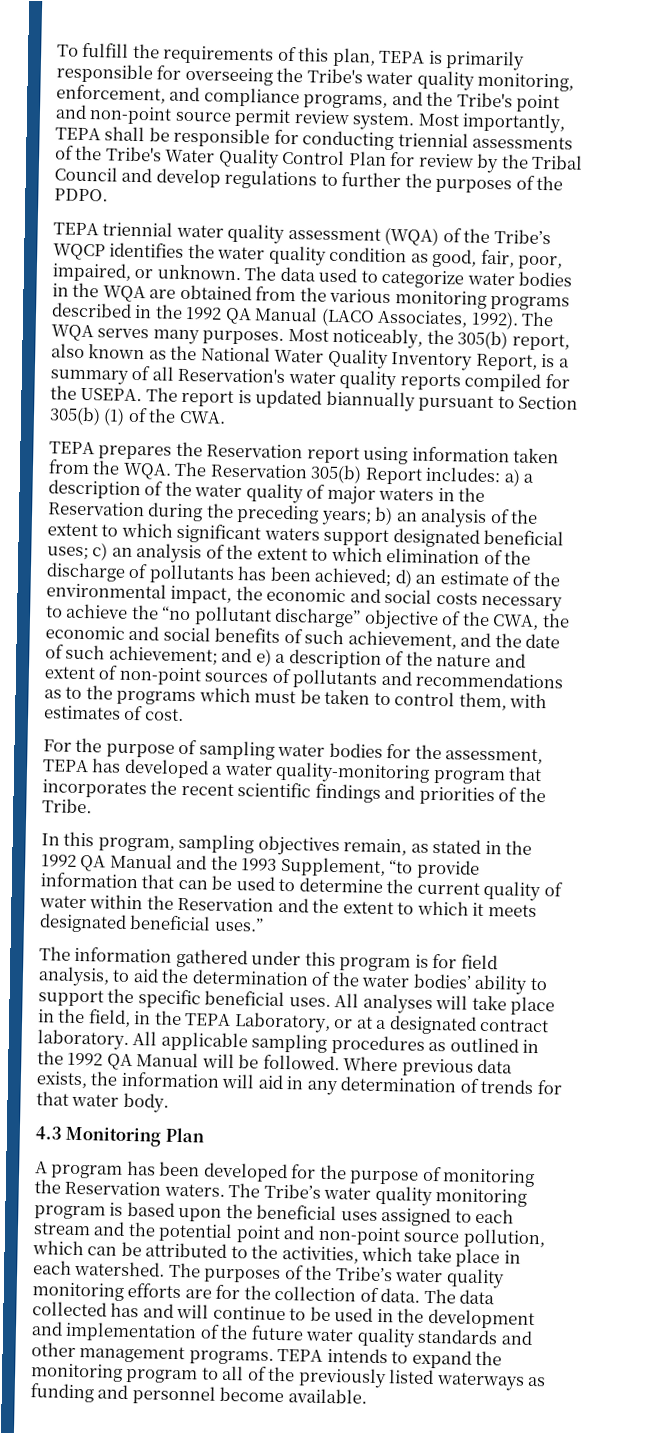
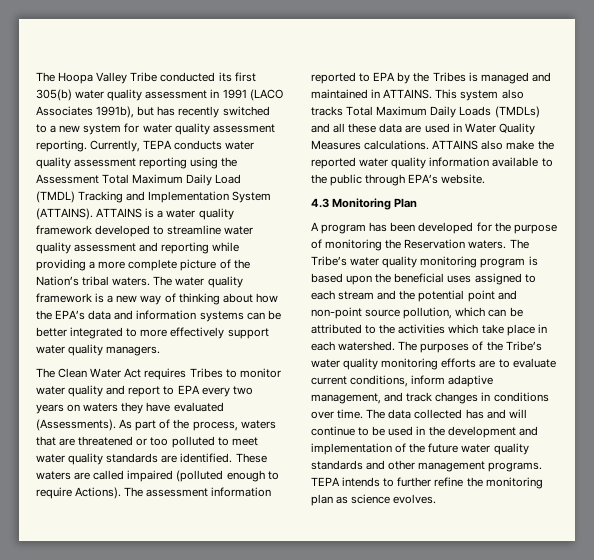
- To fulfill the requirements of this plan, TEPA is primarily responsible for overseeing the Tribe's water quality monitoring, enforcement, and compliance programs, and the Tribe's point and non-point source permit review system. Most importantly, TEPA shall be responsible for conducting triennial assessments of the Tribe's Water Quality Control Plan for review by the Tribal Council and develop regulations to further the purposes of the PDPO.
- TEPA triennial water quality assessment (WQA) of the Tribe’s WQCP identifies the water quality condition as good, fair, poor, impaired, or unknown. The data used to categorize water bodies in the WQA are obtained from the various monitoring programs described in the 1992 QA Manual (LACO Associates, 1992). The WQA serves many purposes. Most noticeably, the 305(b) report, also known as the National Water Quality Inventory Report, is a summary of all Reservation's water quality reports compiled for the USEPA. The report is updated biannually pursuant to Section 305(b) (1) of the CWA.
- TEPA prepares the Reservation report using information taken from the WQA. The Reservation 305(b) Report includes: a) a description of the water quality of major waters in the Reservation during the preceding years; b) an analysis of the extent to which significant waters support designated beneficial uses; c) an analysis of the extent to which elimination of the discharge of pollutants has been achieved; d) an estimate of the environmental impact, the economic and social costs necessary to achieve the “no pollutant discharge” objective of the CWA, the economic and social benefits of such achievement, and the date of such achievement; and e) a description of the nature and extent of non-point sources of pollutants and recommendations as to the programs which must be taken to control them, with estimates of cost.
- For the purpose of sampling water bodies for the assessment, TEPA has developed a water quality-monitoring program that incorporates the recent scientific findings and priorities of the Tribe.
- In this program, sampling objectives remain, as stated in the 1992 QA Manual and the 1993 Supplement, “to provide information that can be used to determine the current quality of water within the Reservation and the extent to which it meets designated beneficial uses.”
- The information gathered under this program is for field analysis, to aid the determination of the water bodies’ ability to support the specific beneficial uses. All analyses will take place in the field, in the TEPA Laboratory, or at a designated contract laboratory. All applicable sampling procedures as outlined in the 1992 QA Manual will be followed. Where previous data exists, the information will aid in any determination of trends for that water body.
+ The Hoopa Valley Tribe conducted its first 305(b) water quality assessment in 1991 (LACO Associates 1991b), but has recently switched to a new system for water quality assessment reporting. Currently, TEPA conducts water quality assessment reporting using the Assessment Total Maximum Daily Load (TMDL) Tracking and Implementation System (ATTAINS). ATTAINS is a water quality framework developed to streamline water quality assessment and reporting while providing a more complete picture of the Nation’s tribal waters. The water quality framework is a new way of thinking about how the EPA’s data and information systems can be better integrated to more effectively support water quality managers.
+ The Clean Water Act requires Tribes to monitor water quality and report to EPA every two years on waters they have evaluated (Assessments). As part of the process, waters that are threatened or too polluted to meet water quality standards are identified. These waters are called impaired (polluted enough to require Actions). The assessment information reported to EPA by the Tribes is managed and maintained in ATTAINS. This system also tracks Total Maximum Daily Loads (TMDLs) and all these data are used in Water Quality Measures calculations. ATTAINS also make the reported water quality information available to the public through EPA’s website.
- The Tribe’s water quality monitoring program is based upon the beneficial uses assigned to each stream and the potential point and non-point source pollution, which can be attributed to the activities, which take place in each watershed.
+ The Tribe’s water quality monitoring program is based upon the beneficial uses assigned to each stream and the potential point and non-point source pollution, which can be attributed to the activities which take place in each watershed.
- The purposes of the Tribe’s water quality monitoring efforts are for the collection of data.
+ The purposes of the Tribe’s water quality monitoring efforts are to evaluate current conditions, inform adaptive management, and track changes in conditions over time.
- TEPA intends to expand the monitoring program to all of the previously listed waterways as funding and personnel become available.
+ TEPA intends to further refine the monitoring plan as science evolves.

